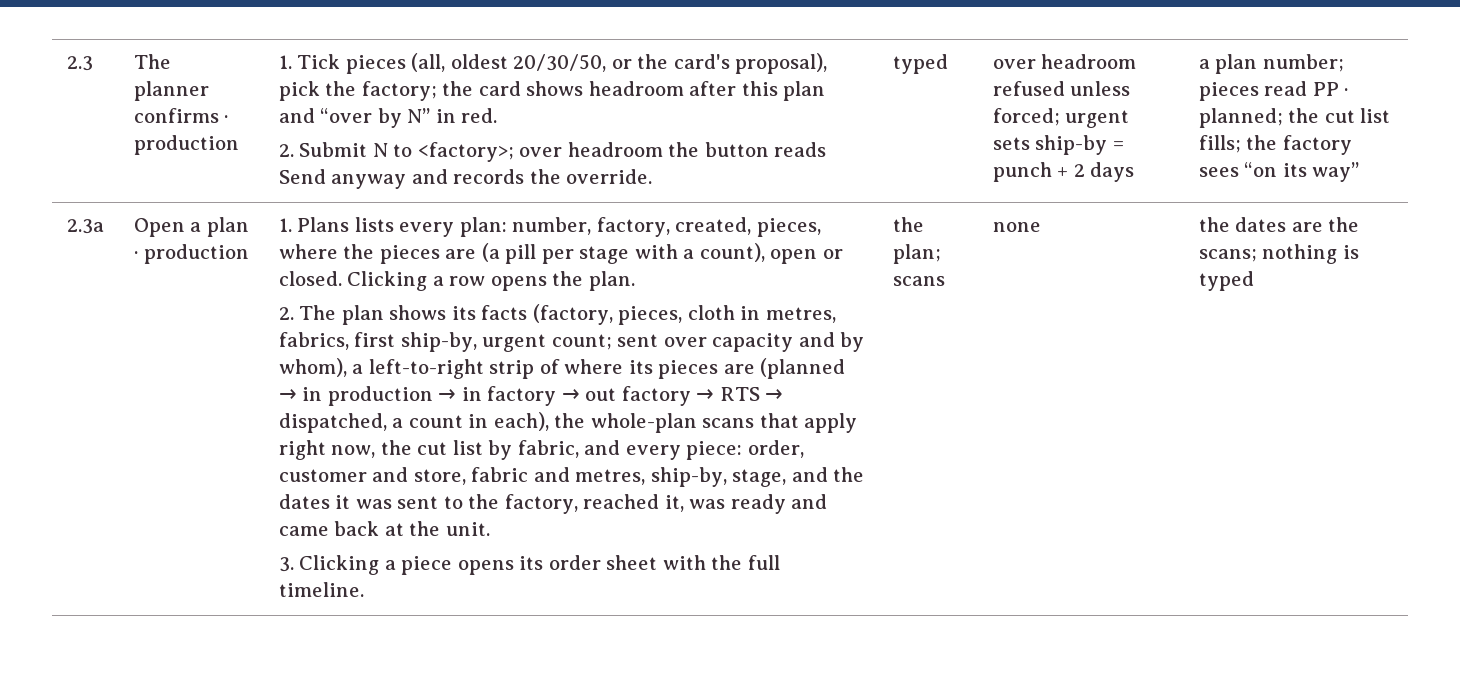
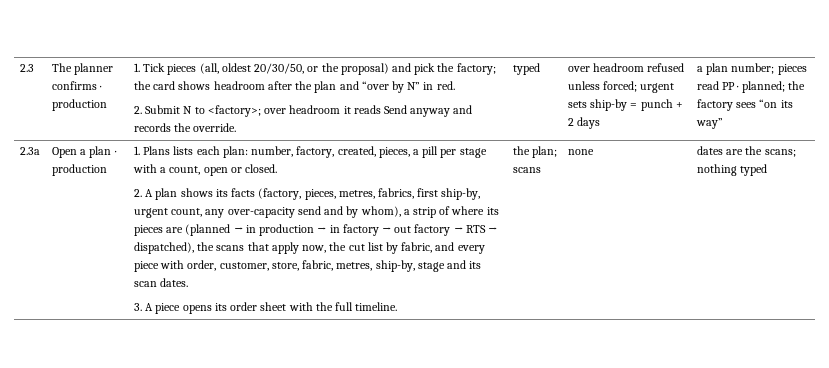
- 1. Tick pieces (all, oldest 20/30/50, or the card's proposal), pick the factory; the card shows headroom after this plan and “over by N” in red.
+ 1. Tick pieces (all, oldest 20/30/50, or the proposal) and pick the factory; the card shows headroom after the plan and “over by N” in red.
- 2. Submit N to <factory>; over headroom the button reads Send anyway and records the override.
+ 2. Submit N to <factory>; over headroom it reads Send anyway and records the override.
- a plan number; pieces read PP · planned; the cut list fills; the factory sees “on its way”
+ a plan number; pieces read PP · planned; the factory sees “on its way”
- 1. Plans lists every plan:
+ 1. Plans lists each plan:
- number, factory, created, pieces, where the pieces are (a pill per stage with a count), open or closed. Clicking a row opens the plan.
- 2. The plan shows its facts (factory, pieces, cloth in metres, fabrics, first ship-by, urgent count; sent over capacity and by whom), a left-to-right strip of where its pieces are (planned → in production → in factory → out factory → RTS → dispatched, a count in each), the whole-plan scans that apply right now, the cut list by fabric, and every piece: order, customer and store, fabric and metres, ship-by, stage, and the dates it was sent to the factory, reached it, was ready and came back at the unit.
+ number, factory, created, pieces, a pill per stage with a count, open or closed.
+ 2. A plan shows its facts (factory, pieces, metres, fabrics, first ship-by, urgent count, any over-capacity send and by whom), a strip of where its pieces are (planned → in production → in factory → out factory → RTS → dispatched), the scans that apply now, the cut list by fabric, and every piece with order, customer, store, fabric, metres, ship-by, stage and its scan dates.
- 3. Clicking a piece opens its order sheet with the full timeline.
+ 3. A piece opens its order sheet with the full timeline.
- the dates are the scans; nothing is typed
+ dates are the scans; nothing typed

